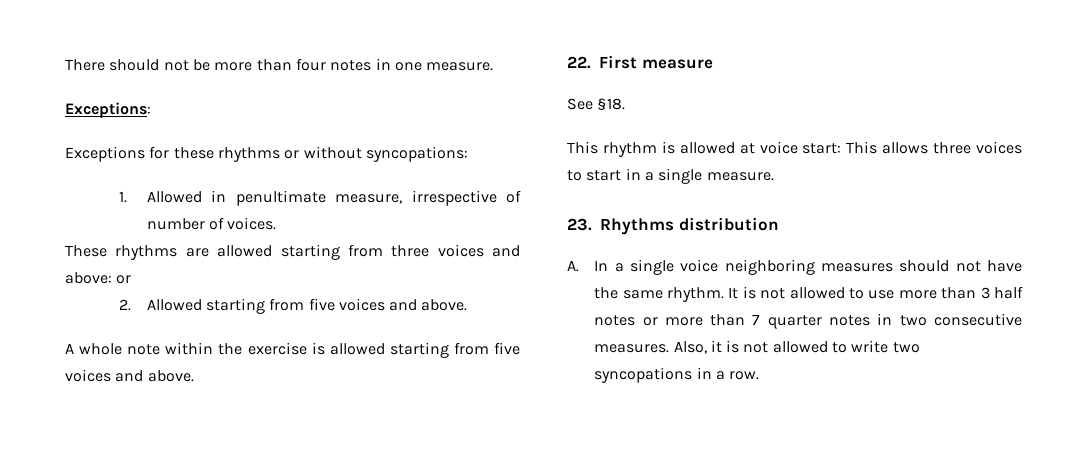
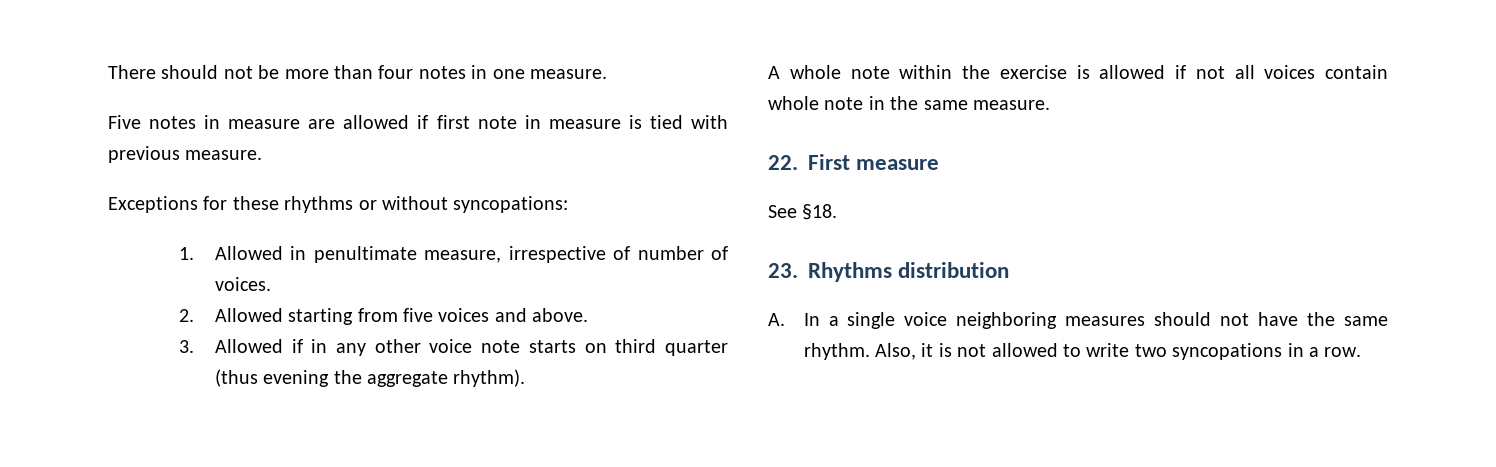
- Exceptions:
+ Five notes in measure are allowed if first note in measure is tied with previous measure.
- These rhythms are allowed starting from three voices and above: or
+ 3. Allowed if in any other voice note starts on third quarter (thus evening the aggregate rhythm).
- A whole note within the exercise is allowed starting from five voices and above.
+ A whole note within the exercise is allowed if not all voices contain whole note in the same measure.
- This rhythm is allowed at voice start: This allows three voices to start in a single measure.
- It is not allowed to use more than 3 half notes or more than 7 quarter notes in two consecutive measures.

